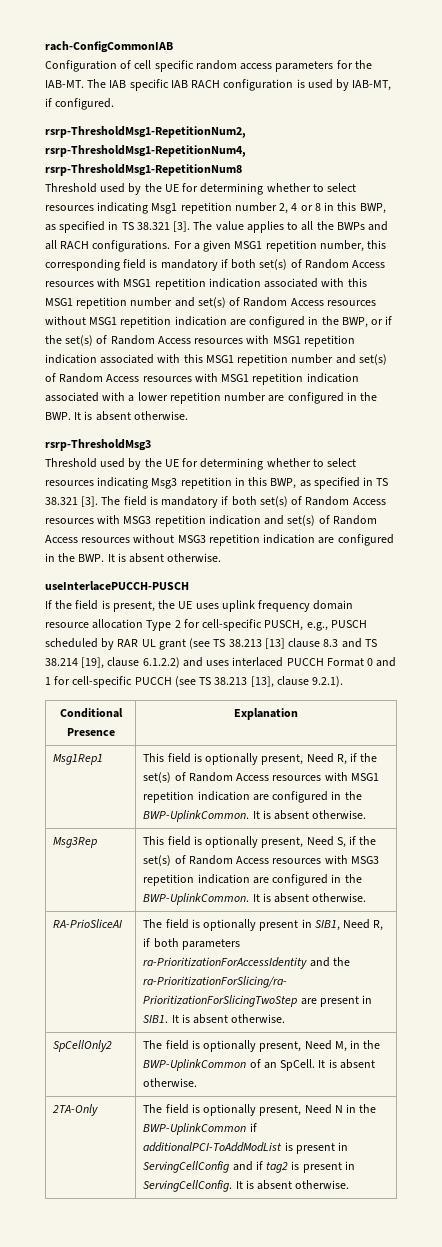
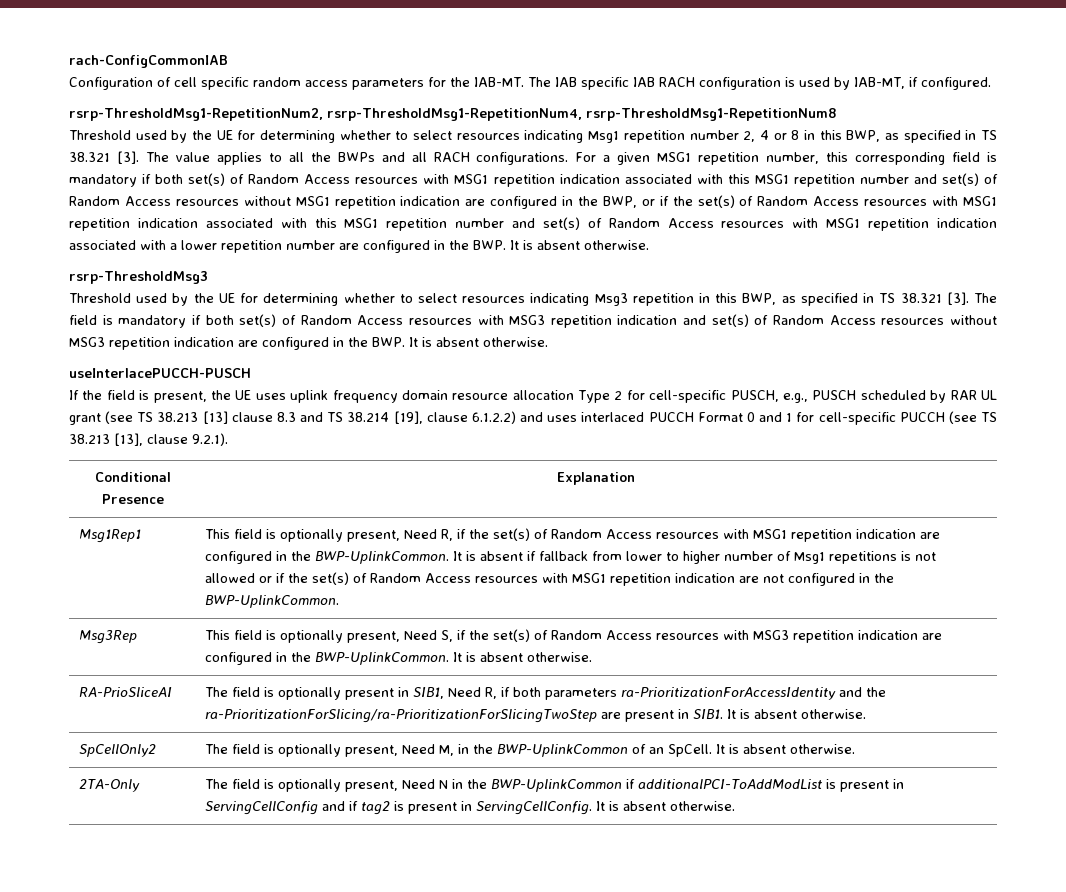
- This field is optionally present, Need R, if the set(s) of Random Access resources with MSG1 repetition indication are configured in the BWP-UplinkCommon. It is absent otherwise.
+ This field is optionally present, Need R, if the set(s) of Random Access resources with MSG1 repetition indication are configured in the BWP-UplinkCommon. It is absent if fallback from lower to higher number of Msg1 repetitions is not allowed or if the set(s) of Random Access resources with MSG1 repetition indication are not configured in the BWP-UplinkCommon.

